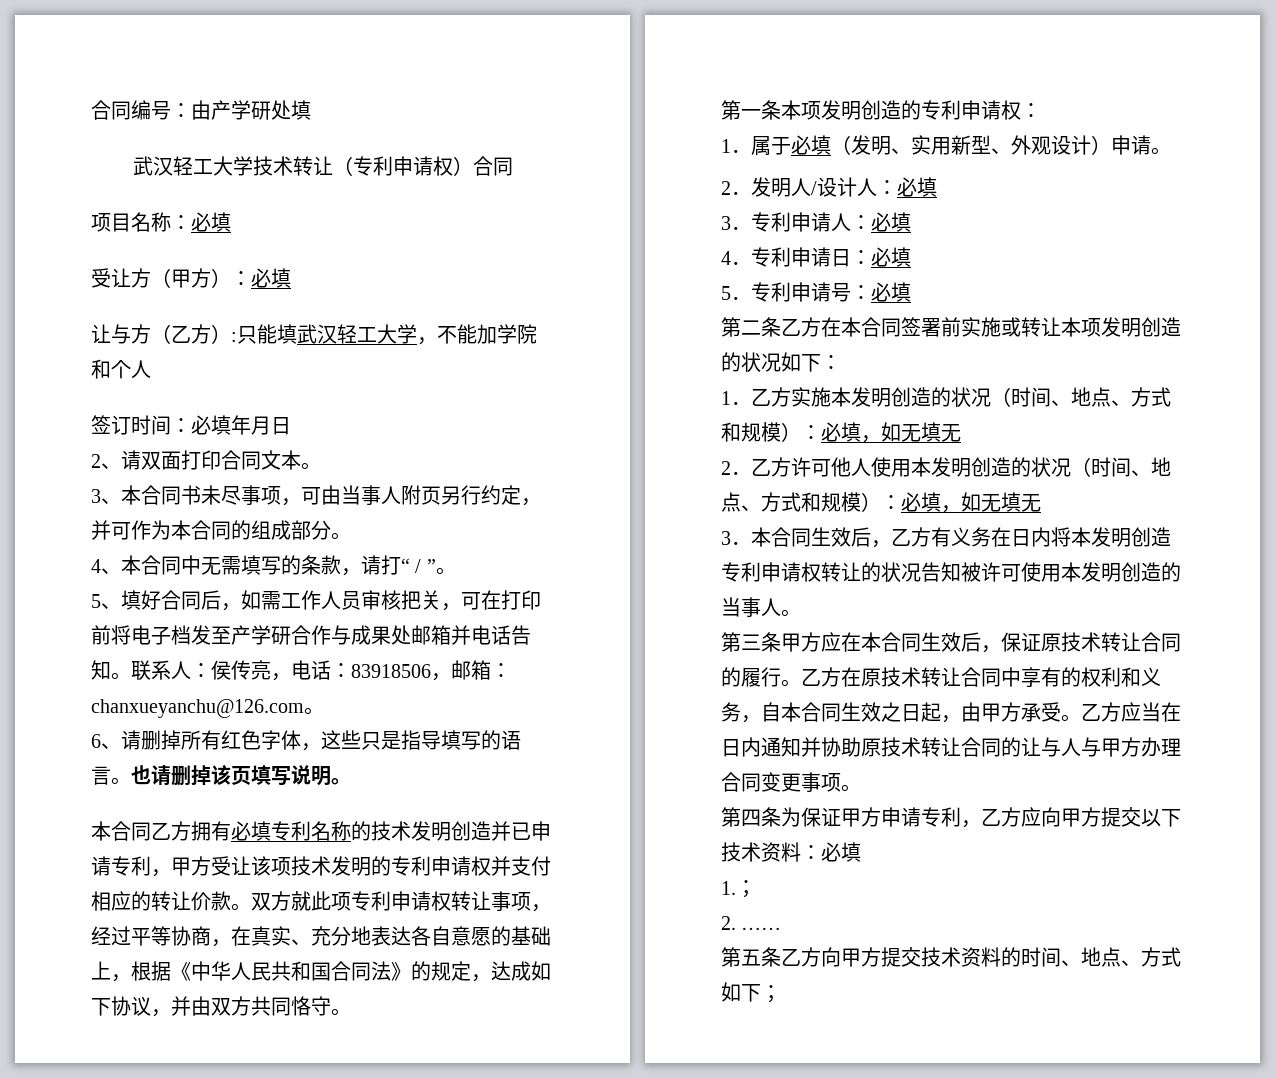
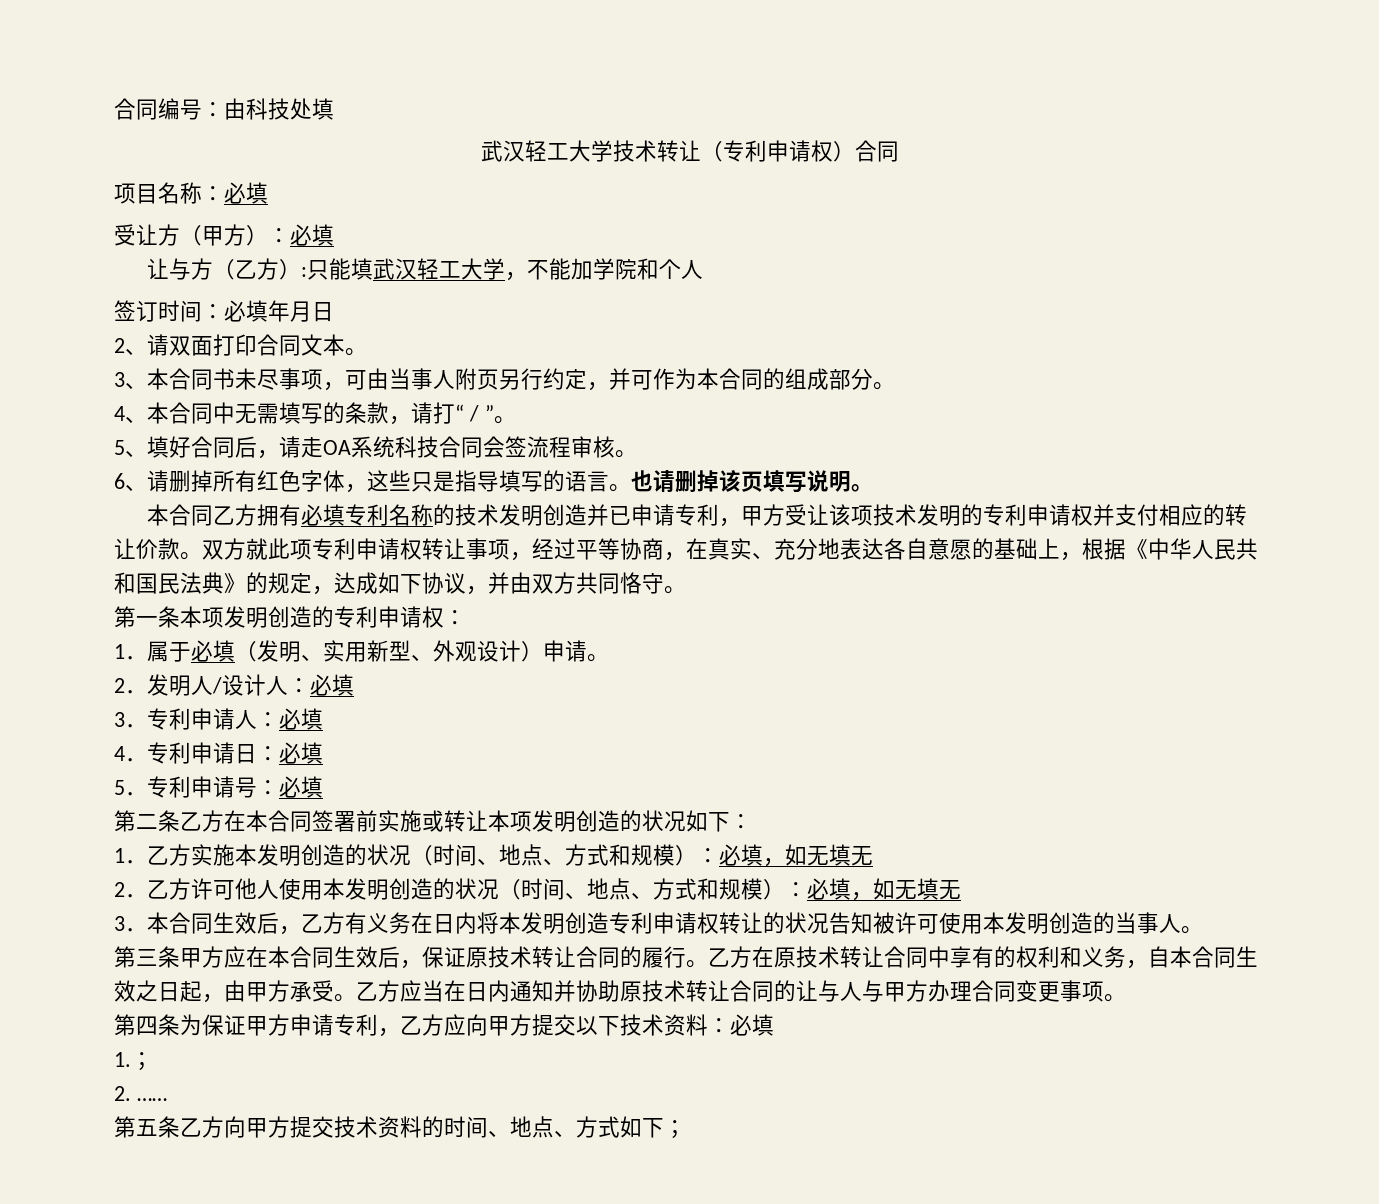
- 合同编号：由产学研处填
+ 合同编号：由科技处填
- 5、填好合同后，如需工作人员审核把关，可在打印前将电子档发至产学研合作与成果处邮箱并电话告知。联系人：侯传亮，电话：83918506，邮箱：chanxueyanchu@126.com。
+ 5、填好合同后，请走OA系统科技合同会签流程审核。
- 双方就此项专利申请权转让事项，经过平等协商，在真实、充分地表达各自意愿的基础上，根据《中华人民共和国合同法》的规定，达成如下协议，并由双方共同恪守。
+ 双方就此项专利申请权转让事项，经过平等协商，在真实、充分地表达各自意愿的基础上，根据《中华人民共和国民法典》的规定，达成如下协议，并由双方共同恪守。

